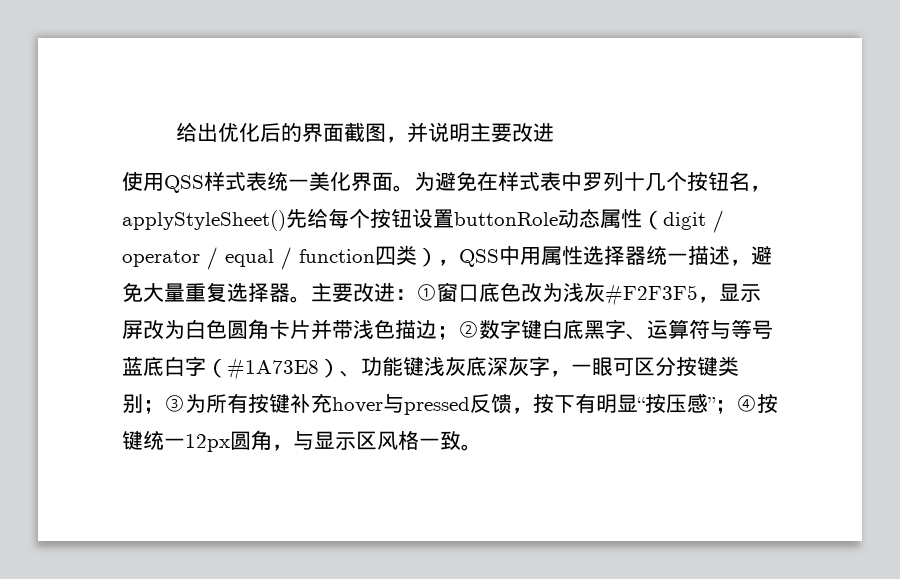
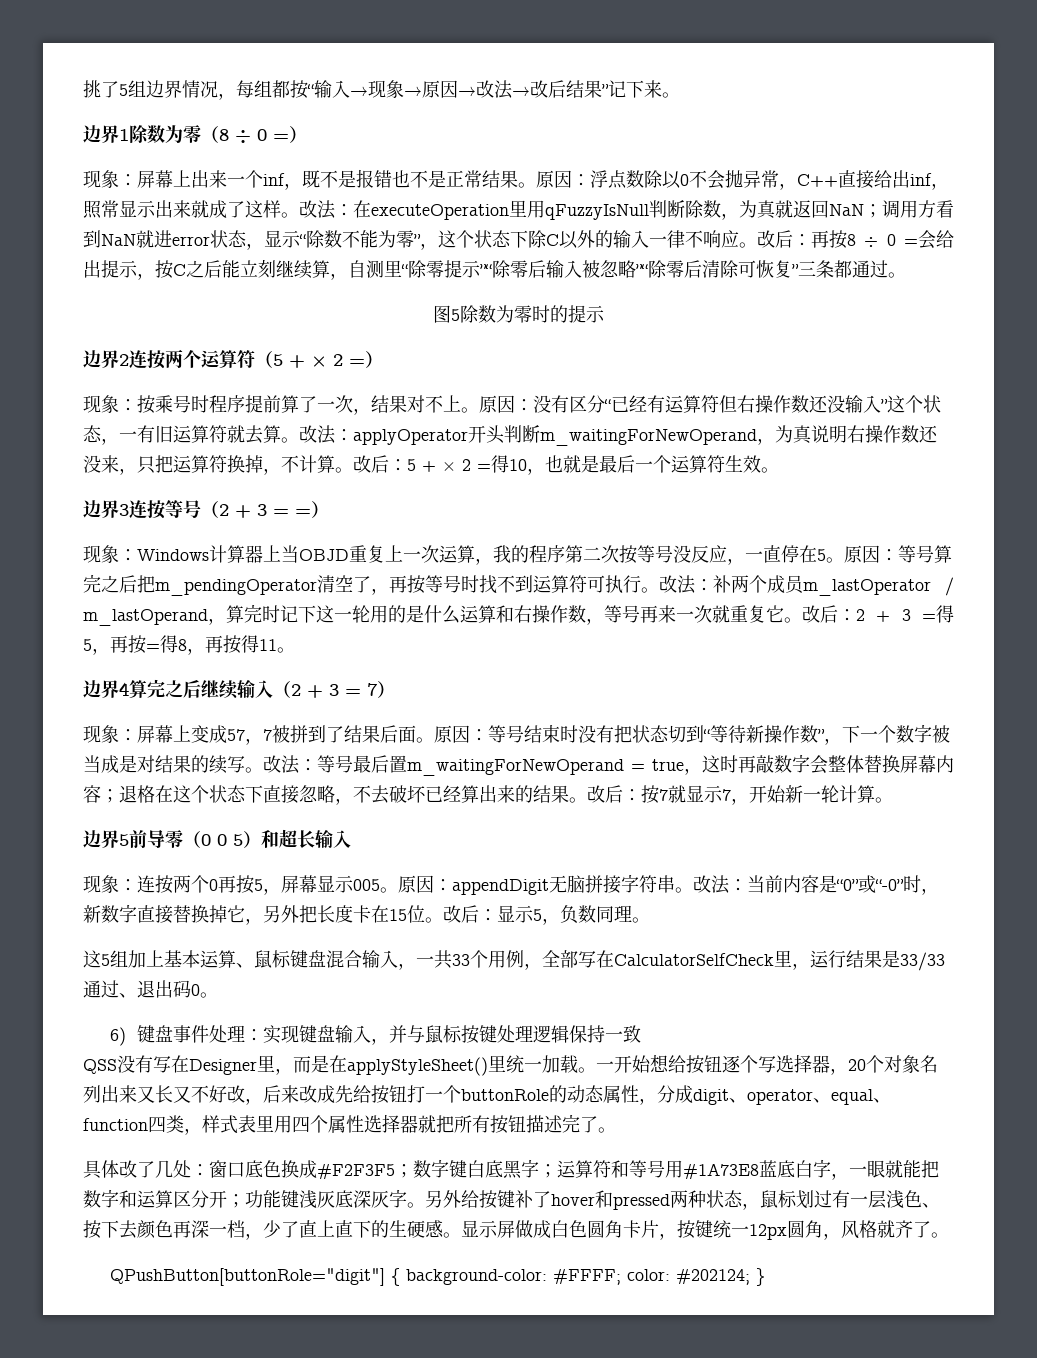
- 给出优化后的界面截图，并说明主要改进
- 使用QSS样式表统一美化界面。为避免在样式表中罗列十几个按钮名，applyStyleSheet()先给每个按钮设置buttonRole动态属性（digit / operator / equal / function四类），QSS中用属性选择器统一描述，避免大量重复选择器。主要改进：①窗口底色改为浅灰#F2F3F5，显示屏改为白色圆角卡片并带浅色描边；②数字键白底黑字、运算符与等号蓝底白字（#1A73E8）、功能键浅灰底深灰字，一眼可区分按键类别；③为所有按键补充hover与pressed反馈，按下有明显“按压感”；④按键统一12px圆角，与显示区风格一致。
+ 挑了5组边界情况，每组都按“输入→现象→原因→改法→改后结果”记下来。
+ 边界1除数为零（8 ÷ 0 =）
+ 现象：屏幕上出来一个inf，既不是报错也不是正常结果。原因：浮点数除以0不会抛异常，C++直接给出inf，照常显示出来就成了这样。改法：在executeOperation里用qFuzzyIsNull判断除数，为真就返回NaN；调用方看到NaN就进error状态，显示“除数不能为零”，这个状态下除C以外的输入一律不响应。改后：再按8 ÷ 0 =会给出提示，按C之后能立刻继续算，自测里“除零提示”“除零后输入被忽略”“除零后清除可恢复”三条都通过。
+ 图5除数为零时的提示
+ 边界2连按两个运算符（5 + × 2 =）
+ 现象：按乘号时程序提前算了一次，结果对不上。原因：没有区分“已经有运算符但右操作数还没输入”这个状态，一有旧运算符就去算。改法：applyOperator开头判断m_waitingForNewOperand，为真说明右操作数还没来，只把运算符换掉，不计算。改后：5 + × 2 =得10，也就是最后一个运算符生效。
+ 边界3连按等号（2 + 3 = =）
+ 现象：Windows计算器上当OBJD重复上一次运算，我的程序第二次按等号没反应，一直停在5。原因：等号算完之后把m_pendingOperator清空了，再按等号时找不到运算符可执行。改法：补两个成员m_lastOperator / m_lastOperand，算完时记下这一轮用的是什么运算和右操作数，等号再来一次就重复它。改后：2 + 3 =得5，再按=得8，再按得11。
+ 边界4算完之后继续输入（2 + 3 = 7）
+ 现象：屏幕上变成57，7被拼到了结果后面。原因：等号结束时没有把状态切到“等待新操作数”，下一个数字被当成是对结果的续写。改法：等号最后置m_waitingForNewOperand = true，这时再敲数字会整体替换屏幕内容；退格在这个状态下直接忽略，不去破坏已经算出来的结果。改后：按7就显示7，开始新一轮计算。
+ 边界5前导零（0 0 5）和超长输入
+ 现象：连按两个0再按5，屏幕显示005。原因：appendDigit无脑拼接字符串。改法：当前内容是“0”或“-0”时，新数字直接替换掉它，另外把长度卡在15位。改后：显示5，负数同理。
+ 这5组加上基本运算、鼠标键盘混合输入，一共33个用例，全部写在CalculatorSelfCheck里，运行结果是33/33通过、退出码0。
+ 6)键盘事件处理：实现键盘输入，并与鼠标按键处理逻辑保持一致
+ QSS没有写在Designer里，而是在applyStyleSheet()里统一加载。一开始想给按钮逐个写选择器，20个对象名列出来又长又不好改，后来改成先给按钮打一个buttonRole的动态属性，分成digit、operator、equal、function四类，样式表里用四个属性选择器就把所有按钮描述完了。
+ 具体改了几处：窗口底色换成#F2F3F5；数字键白底黑字；运算符和等号用#1A73E8蓝底白字，一眼就能把数字和运算区分开；功能键浅灰底深灰字。另外给按键补了hover和pressed两种状态，鼠标划过有一层浅色、按下去颜色再深一档，少了直上直下的生硬感。显示屏做成白色圆角卡片，按键统一12px圆角，风格就齐了。
+ QPushButton[buttonRole="digit"] { background-color: #FFFF; color: #202124; }

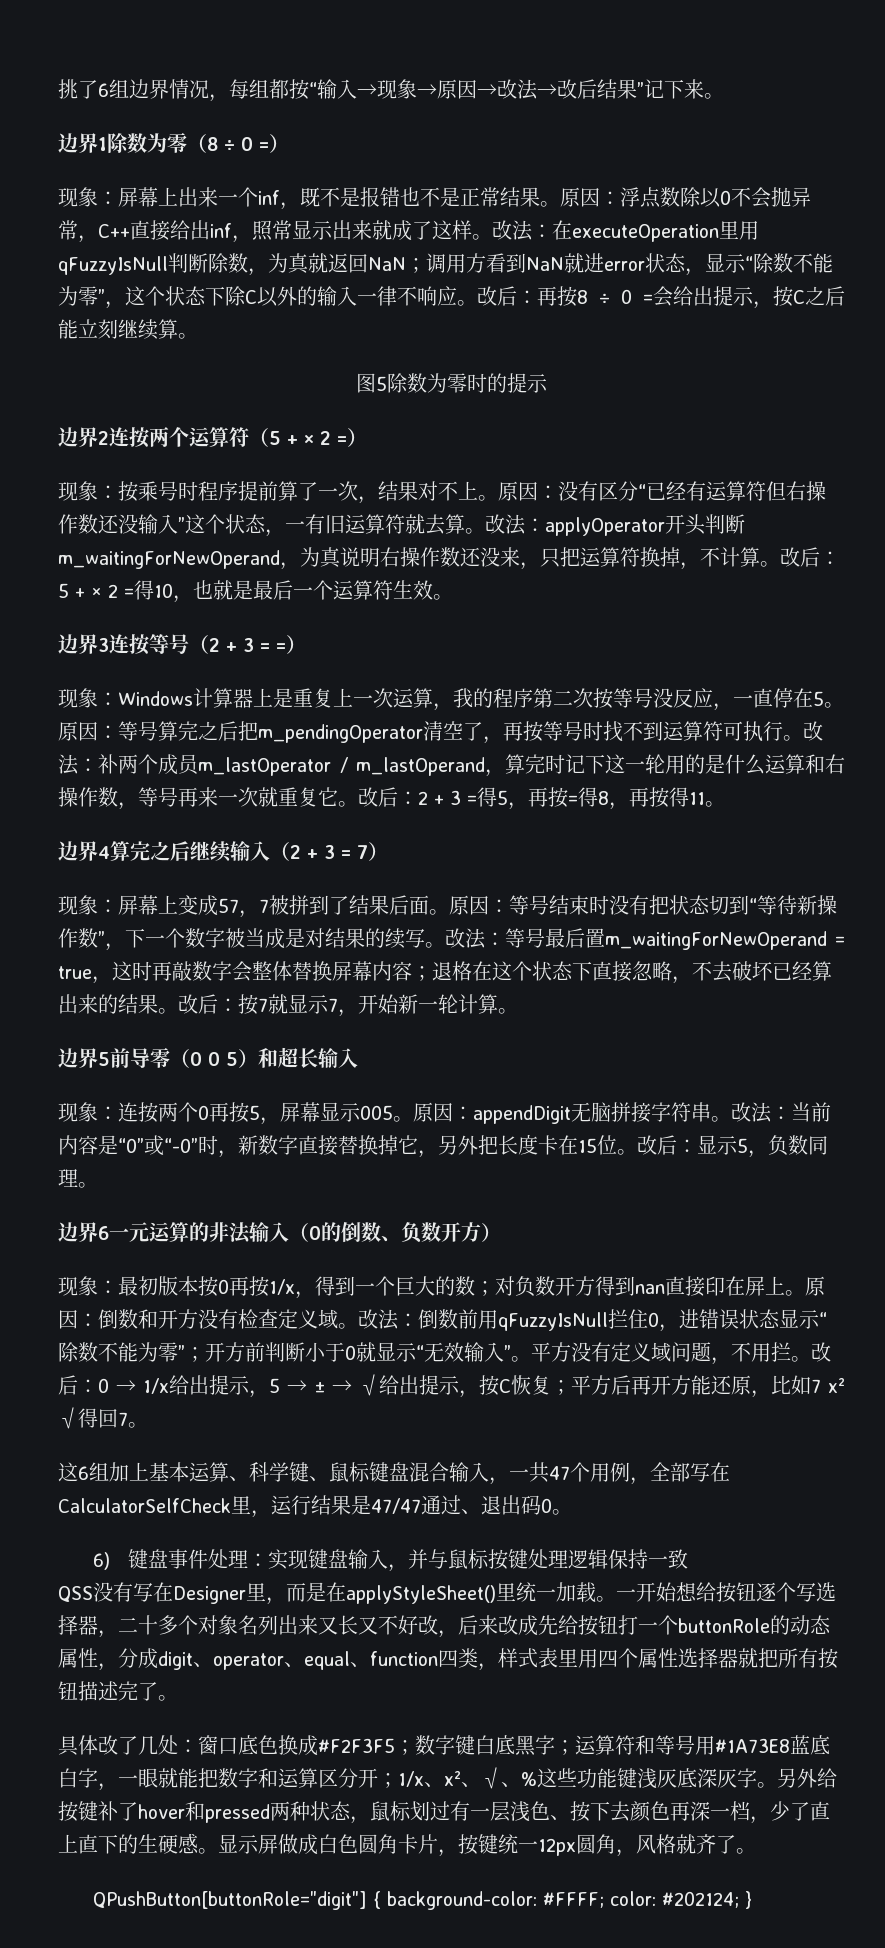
- 挑了5组边界情况，每组都按“输入→现象→原因→改法→改后结果”记下来。
+ 挑了6组边界情况，每组都按“输入→现象→原因→改法→改后结果”记下来。
- 改后：再按8 ÷ 0 =会给出提示，按C之后能立刻继续算，自测里“除零提示”“除零后输入被忽略”“除零后清除可恢复”三条都通过。
+ 改后：再按8 ÷ 0 =会给出提示，按C之后能立刻继续算。
- 现象：Windows计算器上当OBJD重复上一次运算，我的程序第二次按等号没反应，一直停在5。
+ 现象：Windows计算器上是重复上一次运算，我的程序第二次按等号没反应，一直停在5。
- 这5组加上基本运算、鼠标键盘混合输入，一共33个用例，全部写在CalculatorSelfCheck里，运行结果是33/33通过、退出码0。
+ 边界6一元运算的非法输入（0的倒数、负数开方）
+ 现象：最初版本按0再按1/x，得到一个巨大的数；对负数开方得到nan直接印在屏上。原因：倒数和开方没有检查定义域。改法：倒数前用qFuzzyIsNull拦住0，进错误状态显示“除数不能为零”；开方前判断小于0就显示“无效输入”。平方没有定义域问题，不用拦。改后：0 → 1/x给出提示，5 → ± → √给出提示，按C恢复；平方后再开方能还原，比如7 x² √得回7。
+ 这6组加上基本运算、科学键、鼠标键盘混合输入，一共47个用例，全部写在CalculatorSelfCheck里，运行结果是47/47通过、退出码0。
- 一开始想给按钮逐个写选择器，20个对象名列出来又长又不好改，后来改成先给按钮打一个buttonRole的动态属性，分成digit、operator、equal、function四类，样式表里用四个属性选择器就把所有按钮描述完了。
+ 一开始想给按钮逐个写选择器，二十多个对象名列出来又长又不好改，后来改成先给按钮打一个buttonRole的动态属性，分成digit、operator、equal、function四类，样式表里用四个属性选择器就把所有按钮描述完了。
- 具体改了几处：窗口底色换成#F2F3F5；数字键白底黑字；运算符和等号用#1A73E8蓝底白字，一眼就能把数字和运算区分开；功能键浅灰底深灰字。
+ 具体改了几处：窗口底色换成#F2F3F5；数字键白底黑字；运算符和等号用#1A73E8蓝底白字，一眼就能把数字和运算区分开；1/x、x²、√、%这些功能键浅灰底深灰字。

